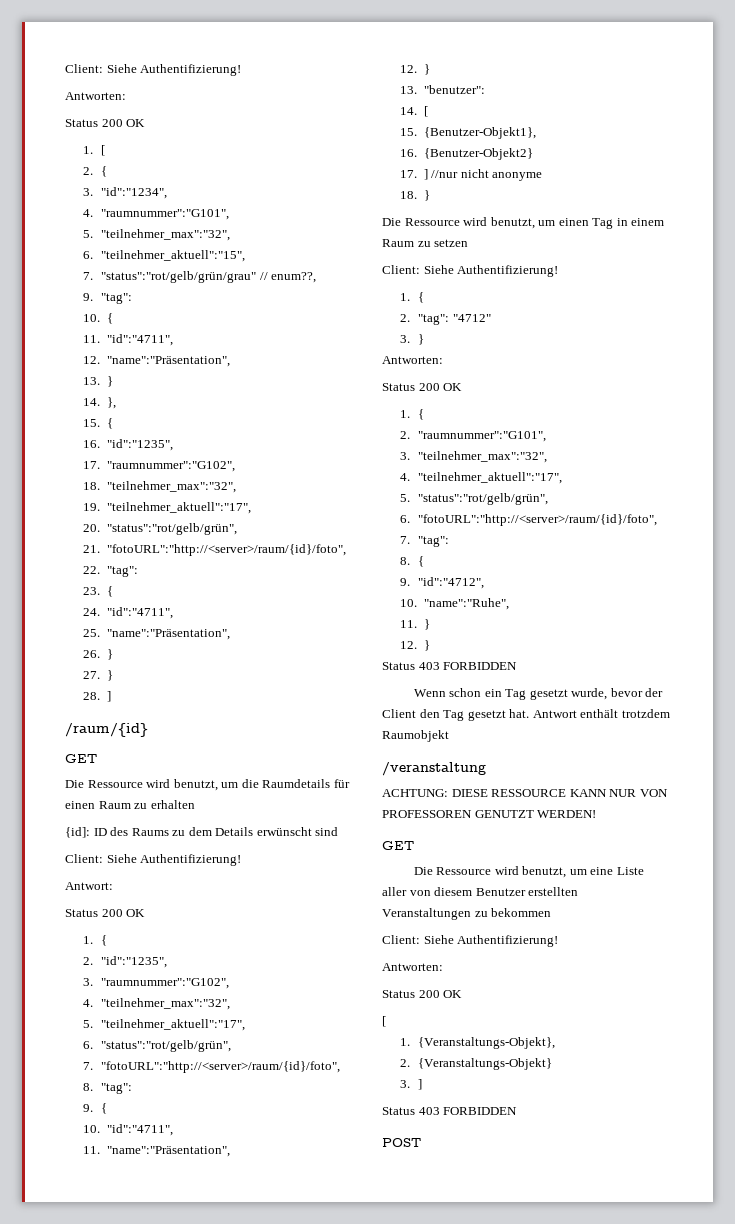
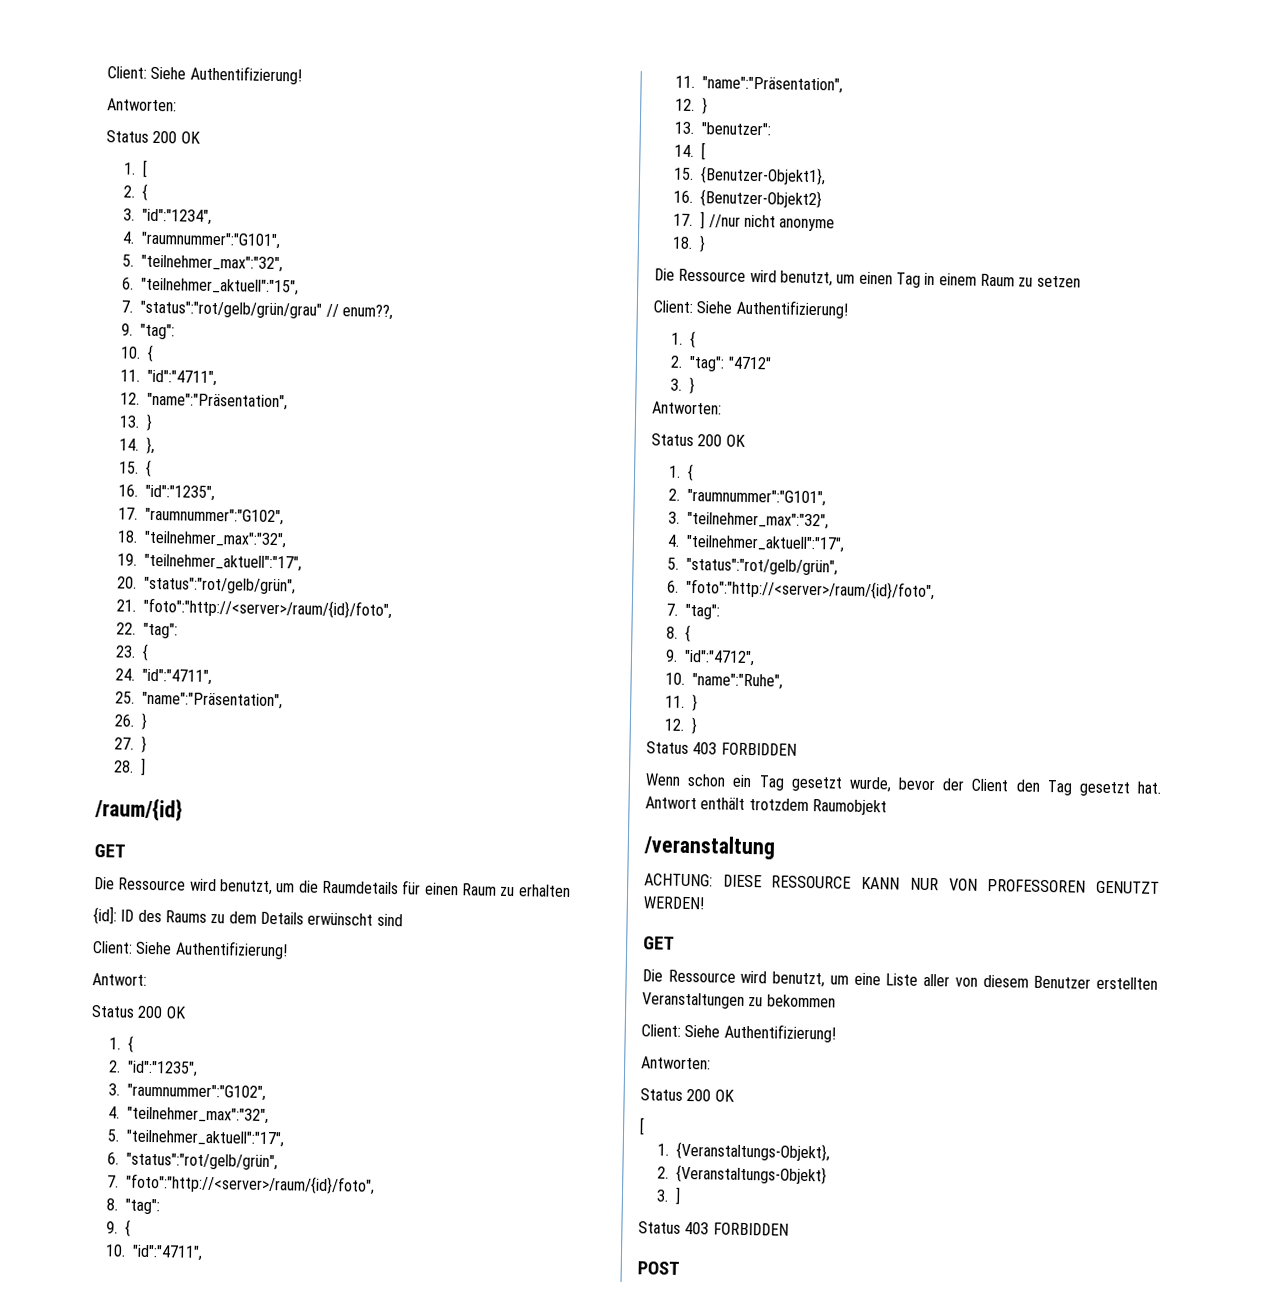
- 21. "fotoURL":"http://<server>/raum/{id}/foto",
+ 21. "foto":"http://<server>/raum/{id}/foto",
- 7. "fotoURL":"http://<server>/raum/{id}/foto",
+ 7. "foto":"http://<server>/raum/{id}/foto",
- 6. "fotoURL":"http://<server>/raum/{id}/foto",
+ 6. "foto":"http://<server>/raum/{id}/foto",

